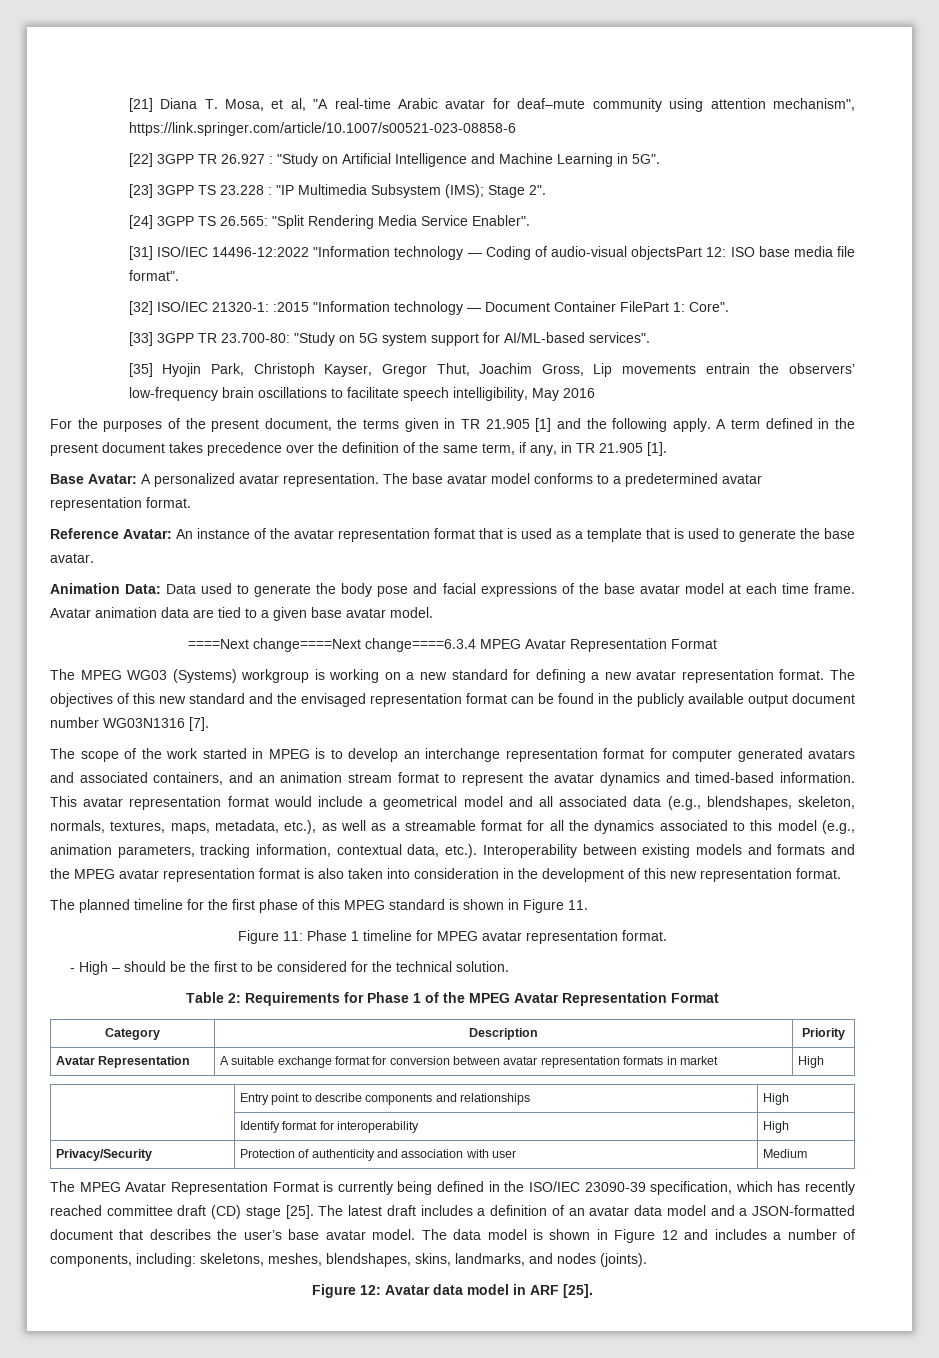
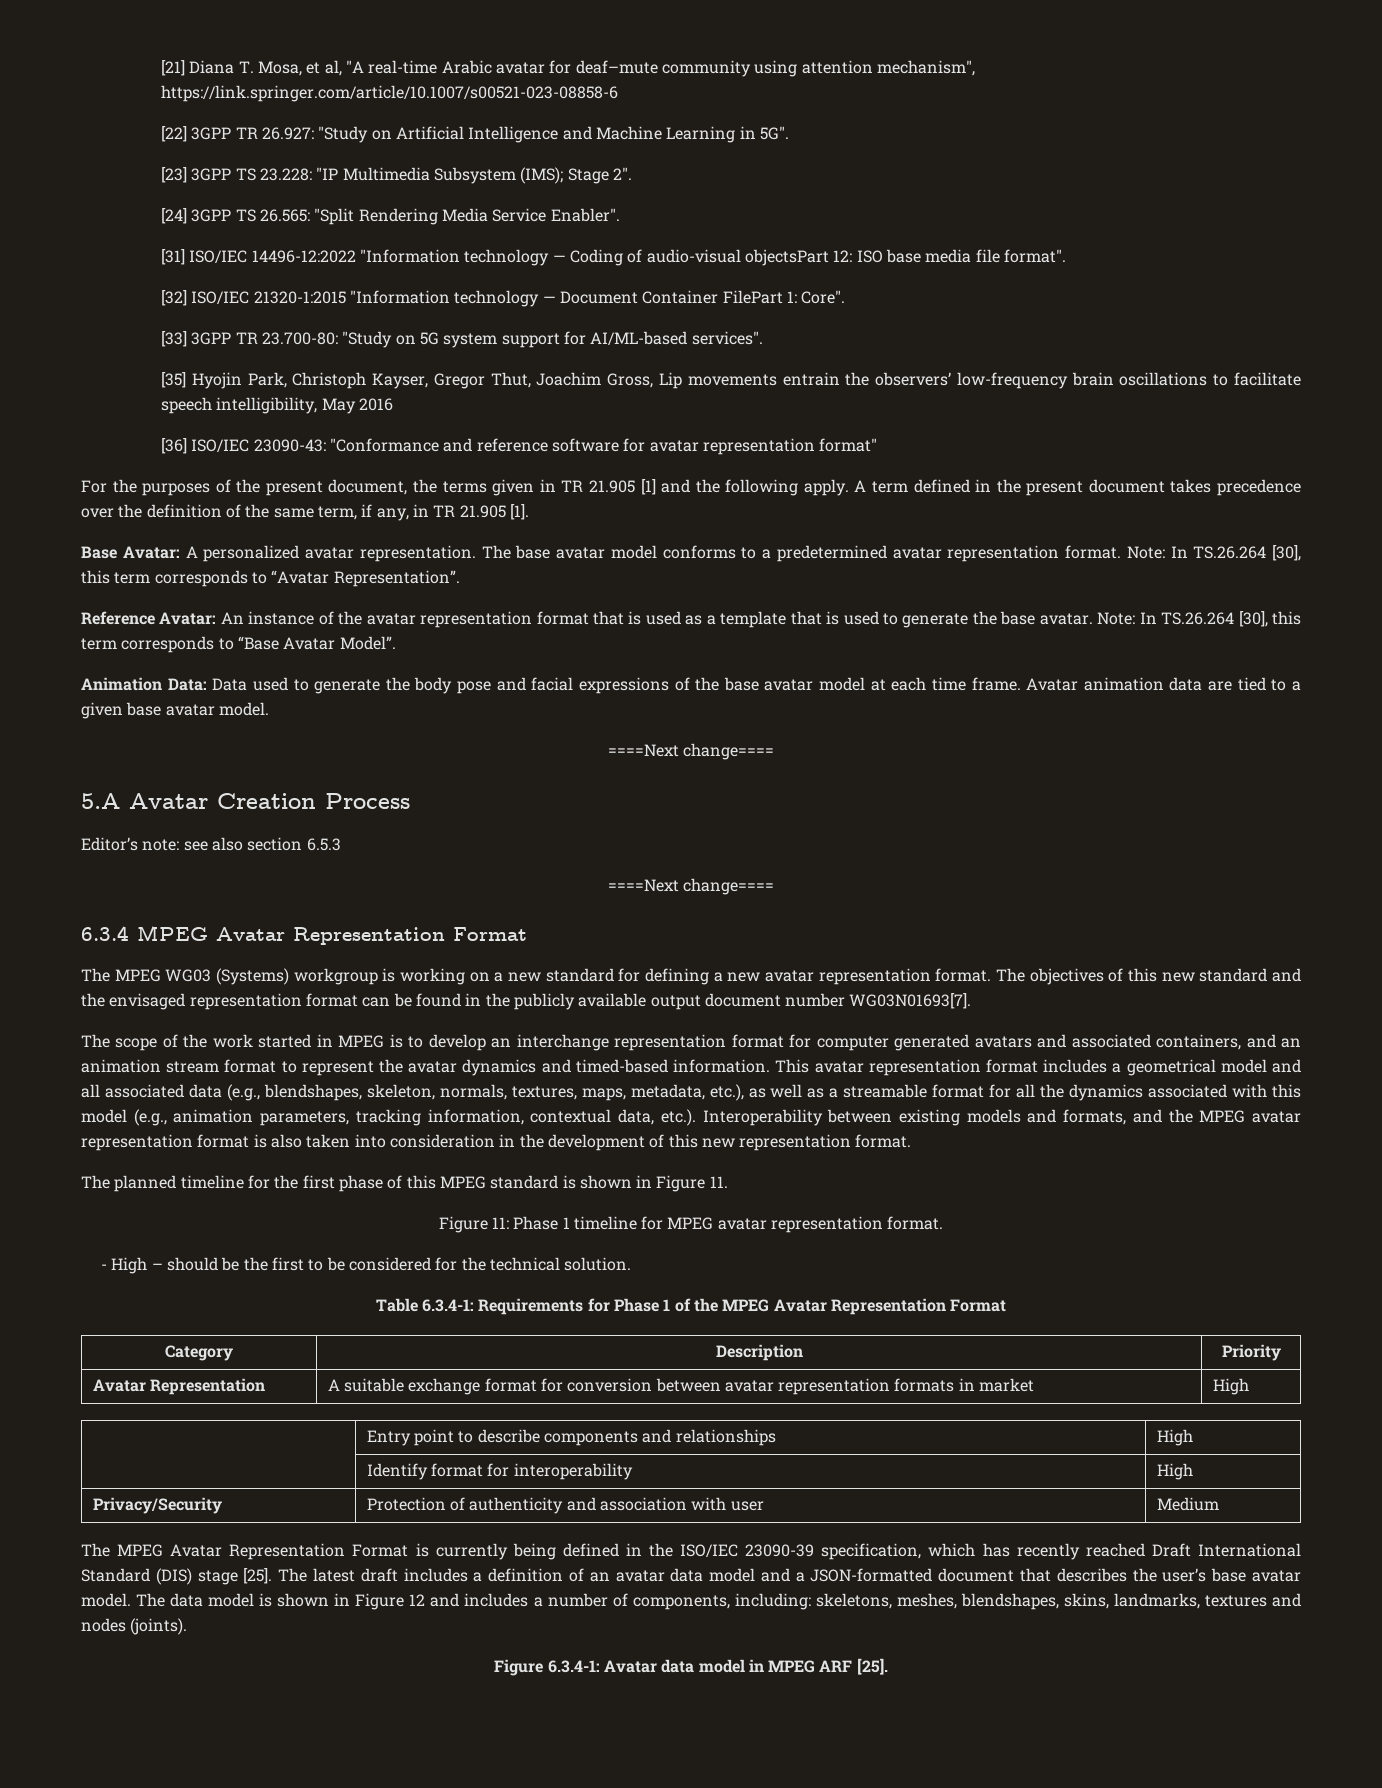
- [22] 3GPP TR 26.927 : "Study on Artificial Intelligence and Machine Learning in 5G".
+ [22] 3GPP TR 26.927: "Study on Artificial Intelligence and Machine Learning in 5G".
- [23] 3GPP TS 23.228 : "IP Multimedia Subsystem (IMS); Stage 2".
+ [23] 3GPP TS 23.228: "IP Multimedia Subsystem (IMS); Stage 2".
- [32] ISO/IEC 21320-1: :2015 "Information technology — Document Container FilePart 1: Core".
+ [32] ISO/IEC 21320-1:2015 "Information technology — Document Container FilePart 1: Core".
+ [36] ISO/IEC 23090-43: "Conformance and reference software for avatar representation format"
+ Note: In TS.26.264 [30], this term corresponds to “Avatar Representation”.
+ Note: In TS.26.264 [30], this term corresponds to “Base Avatar Model”.
  Avatar animation data are tied to a given base avatar model.
- ====Next change====Next change====6.3.4 MPEG Avatar Representation Format
+ ====Next change====
+ 5.A Avatar Creation Process
+ Editor’s note: see also section 6.5.3
+ ====Next change====
+ 6.3.4 MPEG Avatar Representation Format
- The objectives of this new standard and the envisaged representation format can be found in the publicly available output document number WG03N1316 [7].
+ The objectives of this new standard and the envisaged representation format can be found in the publicly available output document number WG03N01693[7].
- This avatar representation format would include a geometrical model and all associated data (e.g., blendshapes, skeleton, normals, textures, maps, metadata, etc.), as well as a streamable format for all the dynamics associated to this model (e.g., animation parameters, tracking information, contextual data, etc.). Interoperability between existing models and formats and the MPEG avatar representation format is also taken into consideration in the development of this new representation format.
+ This avatar representation format includes a geometrical model and all associated data (e.g., blendshapes, skeleton, normals, textures, maps, metadata, etc.), as well as a streamable format for all the dynamics associated with this model (e.g., animation parameters, tracking information, contextual data, etc.). Interoperability between existing models and formats, and the MPEG avatar representation format is also taken into consideration in the development of this new representation format.
- Table 2: Requirements for Phase 1 of the MPEG Avatar Representation Format
+ Table 6.3.4-1: Requirements for Phase 1 of the MPEG Avatar Representation Format
- The MPEG Avatar Representation Format is currently being defined in the ISO/IEC 23090-39 specification, which has recently reached committee draft (CD) stage [25].
+ The MPEG Avatar Representation Format is currently being defined in the ISO/IEC 23090-39 specification, which has recently reached Draft International Standard (DIS) stage [25].
- The data model is shown in Figure 12 and includes a number of components, including: skeletons, meshes, blendshapes, skins, landmarks, and nodes (joints).
+ The data model is shown in Figure 12 and includes a number of components, including: skeletons, meshes, blendshapes, skins, landmarks, textures and nodes (joints).
- Figure 12: Avatar data model in ARF [25].
+ Figure 6.3.4-1: Avatar data model in MPEG ARF [25].

